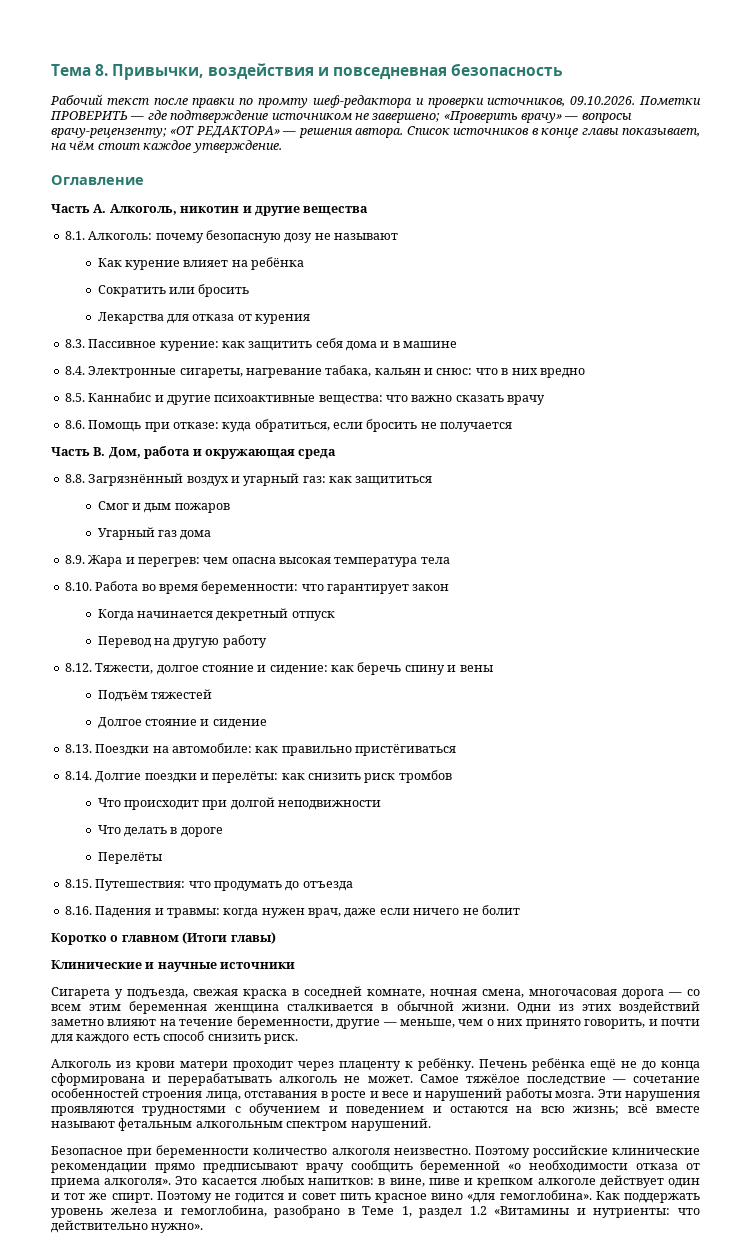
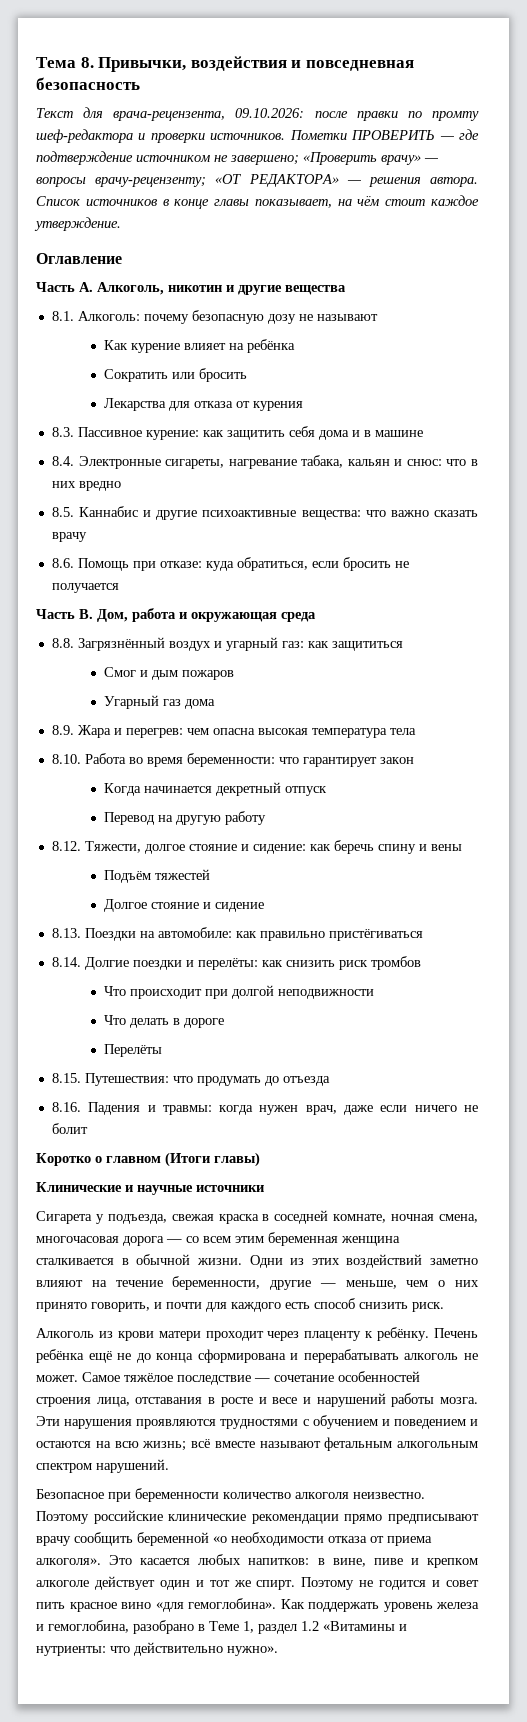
- Рабочий текст после правки по промту шеф-редактора и проверки источников, 09.10.2026. Пометки ПРОВЕРИТЬ — где подтверждение источником не завершено; «Проверить врачу» — вопросы врачу-рецензенту; «ОТ РЕДАКТОРА» — решения автора.
+ Текст для врача-рецензента, 09.10.2026: после правки по промту шеф-редактора и проверки источников. Пометки ПРОВЕРИТЬ — где подтверждение источником не завершено; «Проверить врачу» — вопросы врачу-рецензенту; «ОТ РЕДАКТОРА» — решения автора.

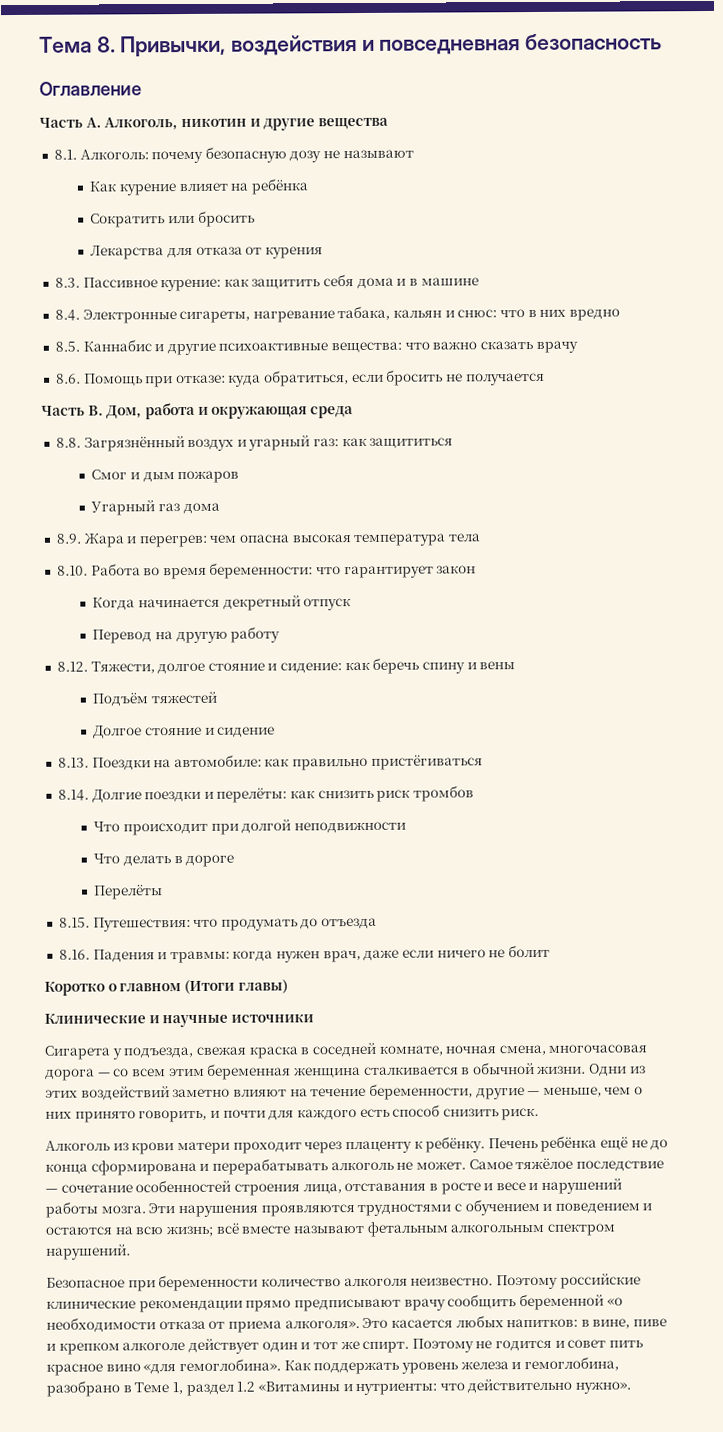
- Текст для врача-рецензента, 09.10.2026: после правки по промту шеф-редактора и проверки источников. Пометки ПРОВЕРИТЬ — где подтверждение источником не завершено; «Проверить врачу» — вопросы врачу-рецензенту; «ОТ РЕДАКТОРА» — решения автора. Список источников в конце главы показывает, на чём стоит каждое утверждение.

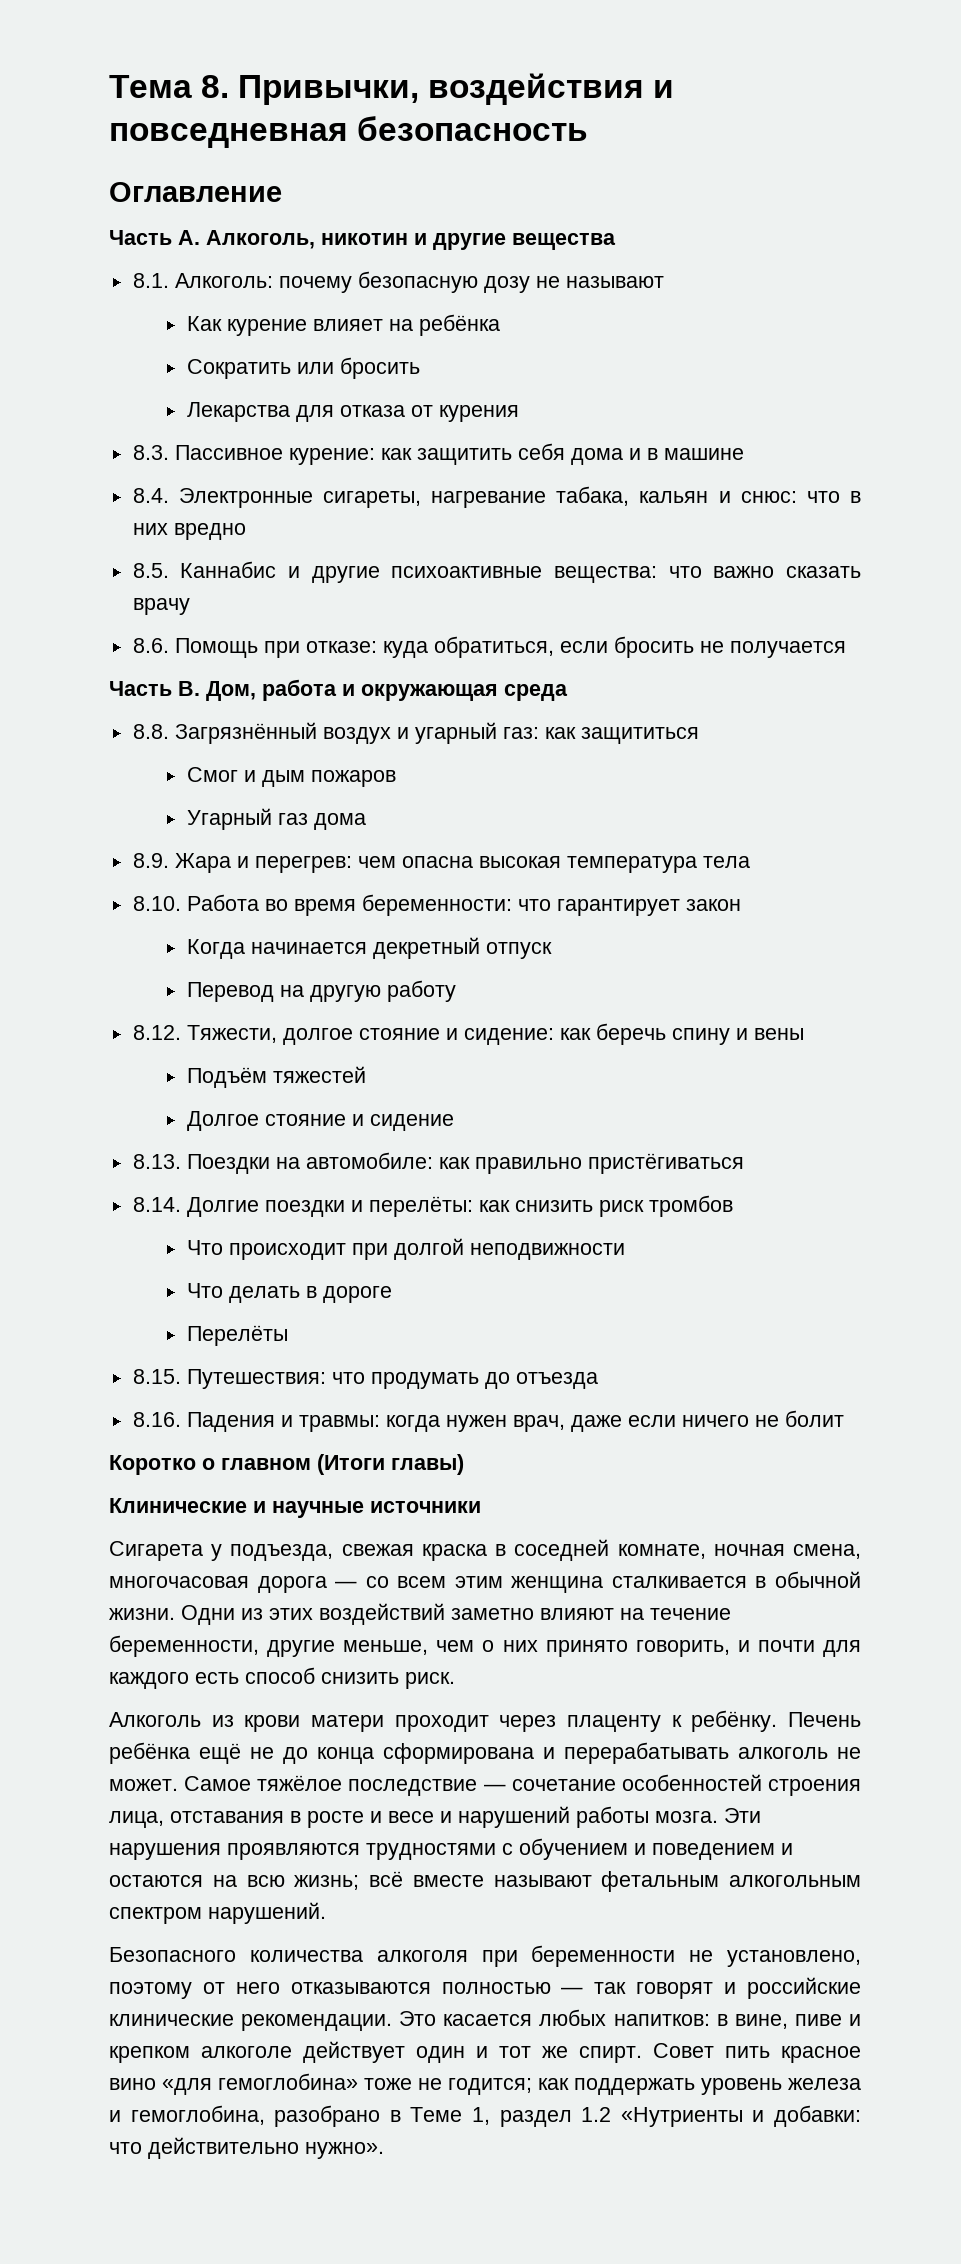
- Сигарета у подъезда, свежая краска в соседней комнате, ночная смена, многочасовая дорога — со всем этим беременная женщина сталкивается в обычной жизни.
+ Сигарета у подъезда, свежая краска в соседней комнате, ночная смена, многочасовая дорога — со всем этим женщина сталкивается в обычной жизни.
- Одни из этих воздействий заметно влияют на течение беременности, другие — меньше, чем о них принято говорить, и почти для каждого есть способ снизить риск.
+ Одни из этих воздействий заметно влияют на течение беременности, другие меньше, чем о них принято говорить, и почти для каждого есть способ снизить риск.
- Безопасное при беременности количество алкоголя неизвестно. Поэтому российские клинические рекомендации прямо предписывают врачу сообщить беременной «о необходимости отказа от приема алкоголя».
+ Безопасного количества алкоголя при беременности не установлено, поэтому от него отказываются полностью — так говорят и российские клинические рекомендации.
- Поэтому не годится и совет пить красное вино «для гемоглобина». Как поддержать уровень железа и гемоглобина, разобрано в Теме 1, раздел 1.2 «Витамины и нутриенты: что действительно нужно».
+ Совет пить красное вино «для гемоглобина» тоже не годится; как поддержать уровень железа и гемоглобина, разобрано в Теме 1, раздел 1.2 «Нутриенты и добавки: что действительно нужно».

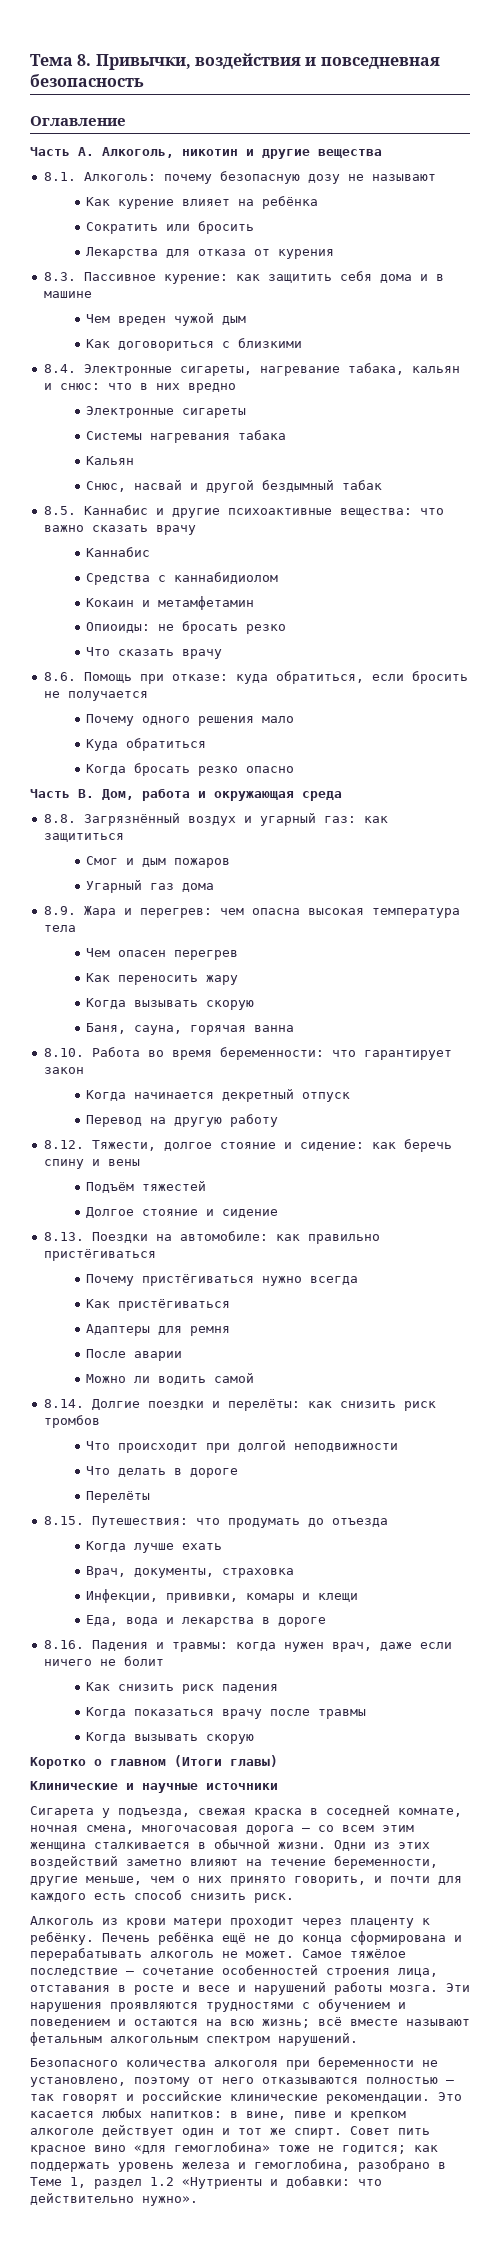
+ Чем вреден чужой дым
+ Как договориться с близкими
+ Электронные сигареты
+ Системы нагревания табака
+ Кальян
+ Снюс, насвай и другой бездымный табак
  8.5. Каннабис и другие психоактивные вещества: что важно сказать врачу
+ Каннабис
+ Средства с каннабидиолом
+ Кокаин и метамфетамин
+ Опиоиды: не бросать резко
+ Что сказать врачу
+ Почему одного решения мало
+ Куда обратиться
+ Когда бросать резко опасно
+ Чем опасен перегрев
+ Как переносить жару
+ Когда вызывать скорую
+ Баня, сауна, горячая ванна
+ Почему пристёгиваться нужно всегда
+ Как пристёгиваться
+ Адаптеры для ремня
+ После аварии
+ Можно ли водить самой
+ Когда лучше ехать
+ Врач, документы, страховка
+ Инфекции, прививки, комары и клещи
+ Еда, вода и лекарства в дороге
+ Как снизить риск падения
+ Когда показаться врачу после травмы
+ Когда вызывать скорую

